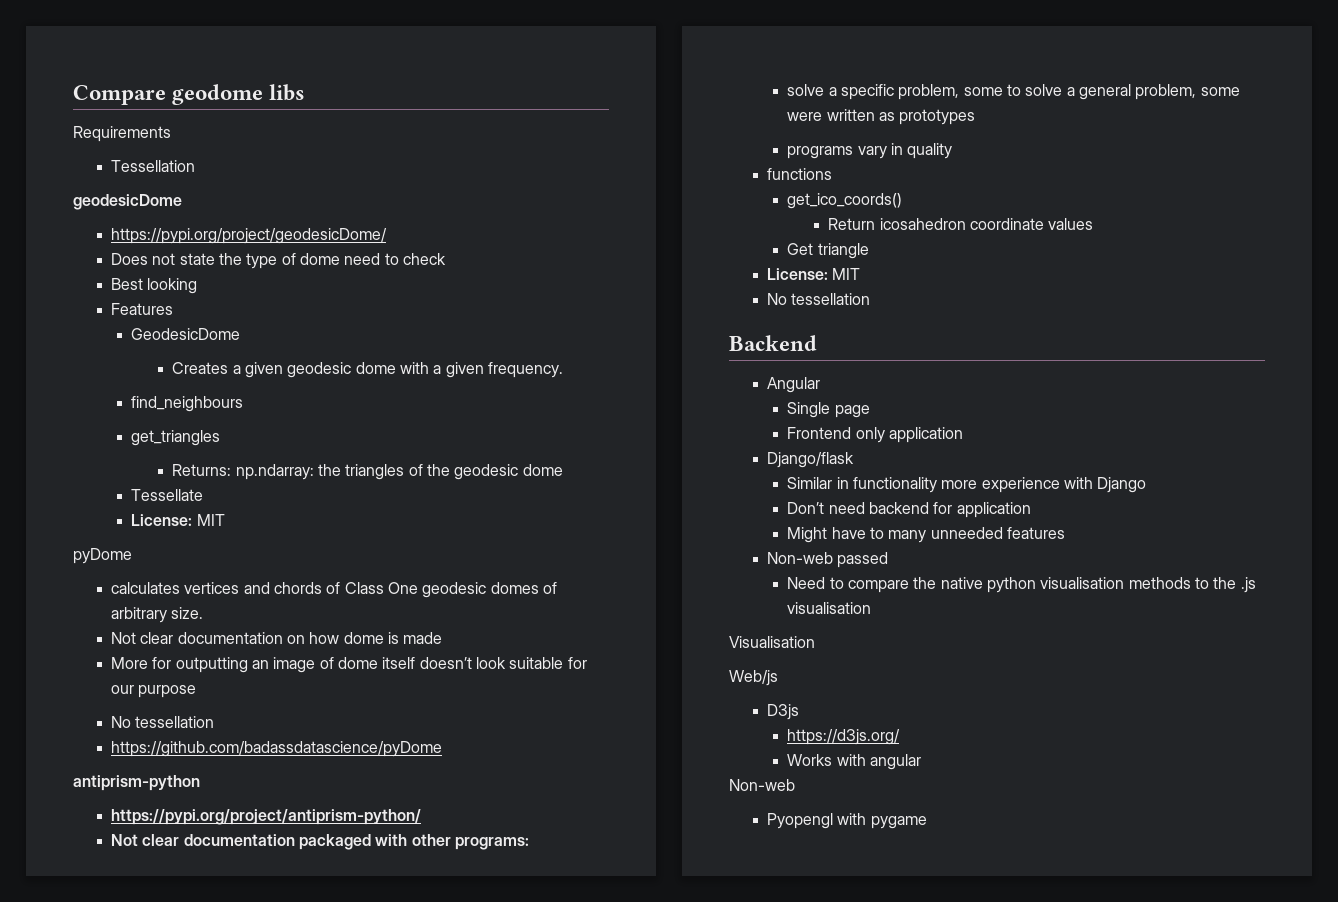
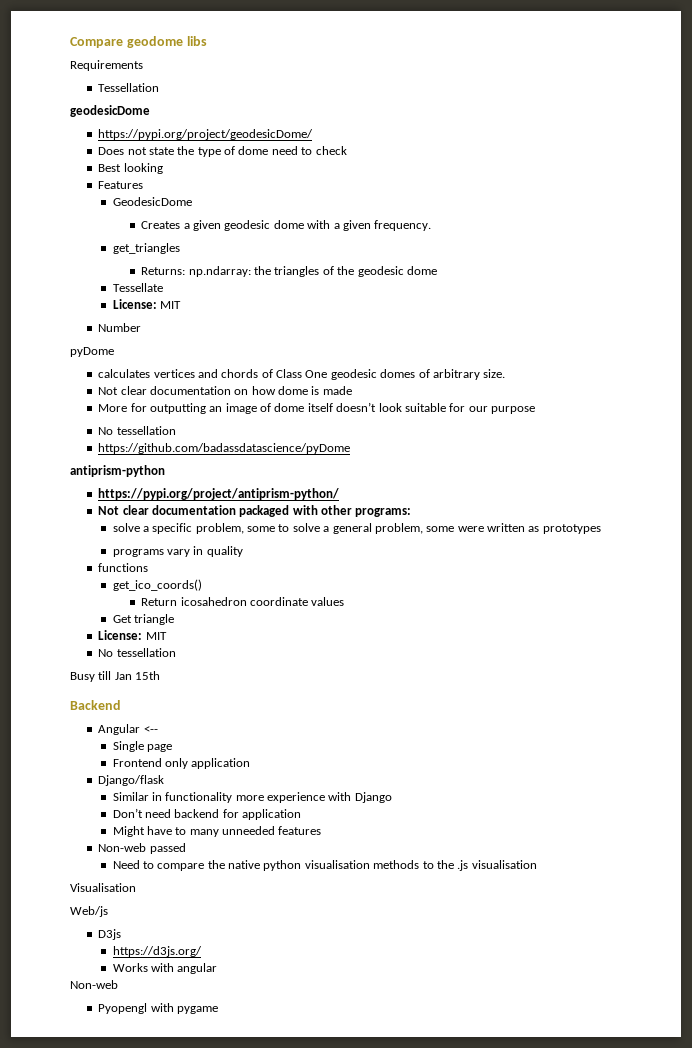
- find_neighbours
+ Number
+ Busy till Jan 15th
- Angular
+ Angular <--

